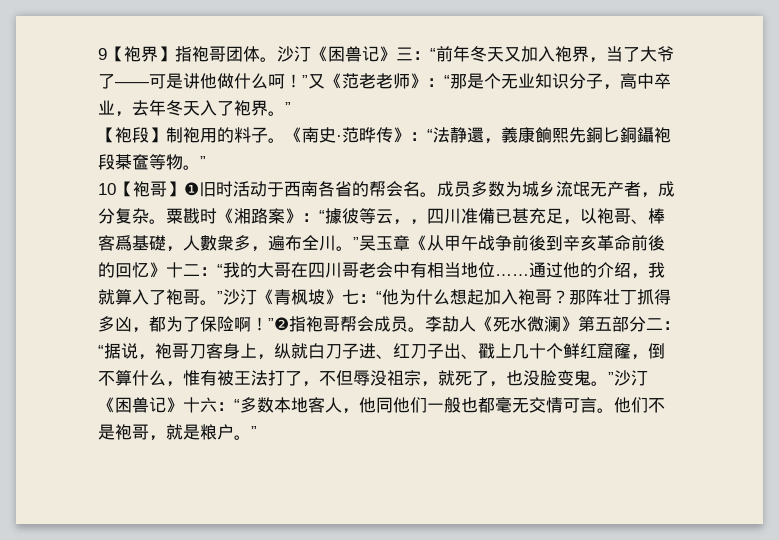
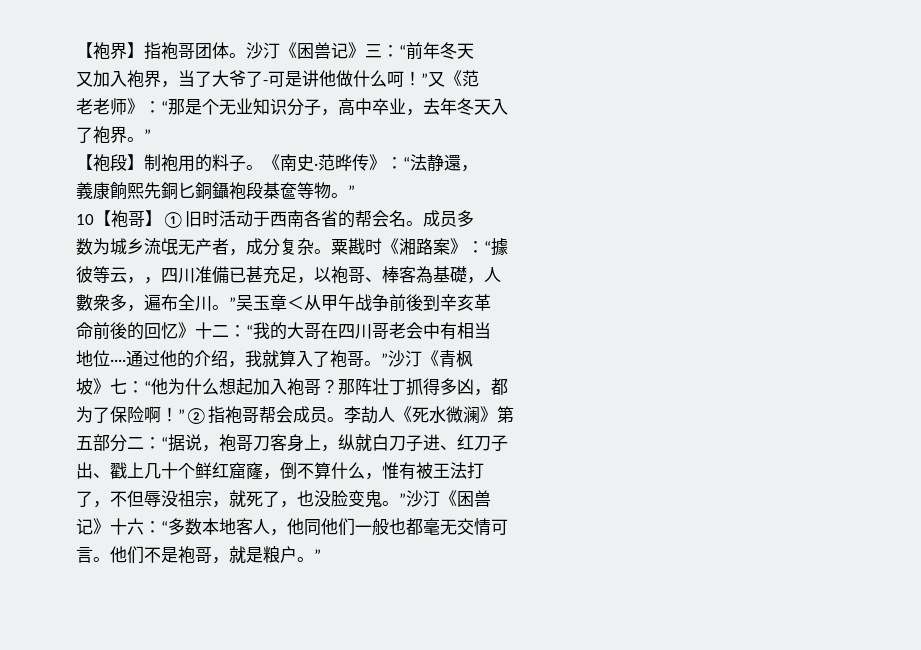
- 9【袍界】指袍哥团体。
+ 【袍界】指袍哥团体。
- 沙汀《困兽记》三：“前年冬天又加入袍界，当了大爷了——可是讲他做什么呵！”又《范老老师》：“那是个无业知识分子，高中卒业，去年冬天入了袍界。”
+ 沙汀《困兽记》三：“前年冬天
+ 又加入袍界，当了大爷了-可是讲他做什么呵！”又《范
+ 老老师》：“那是个无业知识分子，高中卒业，去年冬天入
+ 了袍界。”
- 《南史·范晔传》：“法静還，義康餉熙先銅匕銅鑷袍段棊奩等物。”
+ 《南史·范晔传》：“法静還，
+ 義康餉熙先銅匕銅鑷袍段棊奩等物。”
- 10【袍哥】❶旧时活动于西南各省的帮会名。
+ 10【袍哥】①旧时活动于西南各省的帮会名。
- 成员多数为城乡流氓无产者，成分复杂。
+ 成员多
+ 数为城乡流氓无产者，成分复杂。
- “據彼等云，，四川准備已甚充足，以袍哥、棒客爲基礎，人數衆多，遍布全川。”吴玉章《从甲午战争前後到辛亥革命前後的回忆》十二：
+ “據
+ 彼等云，，四川准備已甚充足，以袍哥、棒客為基礎，人
+ 數衆多，遍布全川。”吴玉章＜从甲午战争前後到辛亥革
+ 命前後的回忆》十二：
- “我的大哥在四川哥老会中有相当地位……通过他的介绍，我就算入了袍哥。”沙汀《青枫坡》七：
+ “我的大哥在四川哥老会中有相当
+ 地位····通过他的介绍，我就算入了袍哥。”沙汀《青枫
+ 坡》七：
- 那阵壮丁抓得多凶，都为了保险啊！”❷指袍哥帮会成员。
+ 那阵壮丁抓得多凶，都
+ 为了保险啊！”②指袍哥帮会成员。
- 李劼人《死水微澜》第五部分二：“据说，袍哥刀客身上，纵就白刀子进、红刀子出、戳上几十个鲜红窟窿，倒不算什么，惟有被王法打了，不但辱没祖宗，就死了，也没脸变鬼。”沙汀《困兽记》十六：“多数本地客人，他同他们一般也都毫无交情可言。
+ 李劼人《死水微澜》第
+ 五部分二：“据说，袍哥刀客身上，纵就白刀子进、红刀子
+ 出、戳上几十个鲜红窟窿，倒不算什么，惟有被王法打
+ 了，不但辱没祖宗，就死了，也没脸变鬼。”沙汀《困兽
+ 记》十六：“多数本地客人，他同他们一般也都毫无交情可
+ 言。

